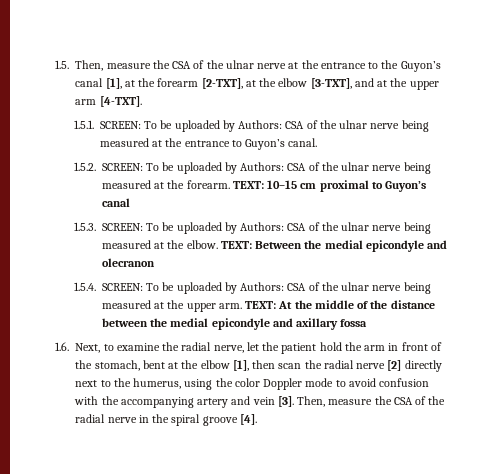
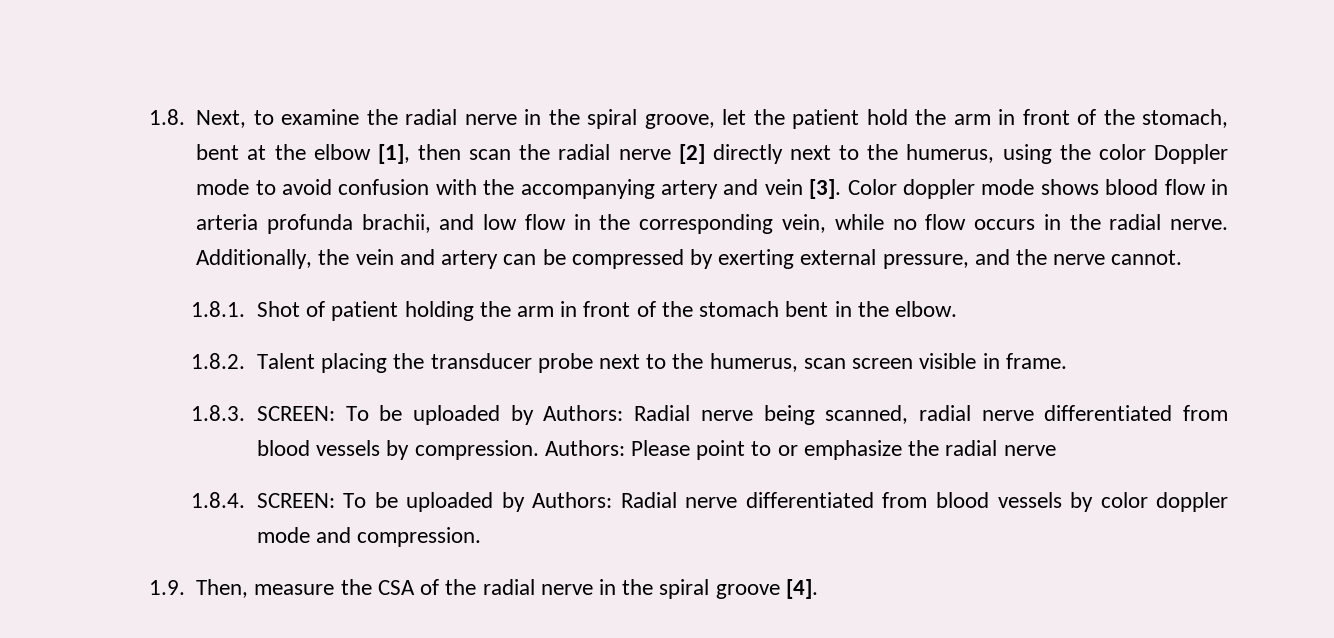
- 1.5. Then, measure the CSA of the ulnar nerve at the entrance to the Guyon’s canal [1], at the forearm [2-TXT], at the elbow [3-TXT], and at the upper arm [4-TXT].
- 1.5.1. SCREEN: To be uploaded by Authors: CSA of the ulnar nerve being measured at the entrance to Guyon’s canal.
- 1.5.2. SCREEN: To be uploaded by Authors: CSA of the ulnar nerve being measured at the forearm. TEXT: 10–15 cm proximal to Guyon’s canal
- 1.5.3. SCREEN: To be uploaded by Authors: CSA of the ulnar nerve being measured at the elbow. TEXT: Between the medial epicondyle and olecranon
- 1.5.4. SCREEN: To be uploaded by Authors: CSA of the ulnar nerve being measured at the upper arm. TEXT: At the middle of the distance between the medial epicondyle and axillary fossa
- 1.6. Next, to examine the radial nerve, let the patient hold the arm in front of the stomach, bent at the elbow [1], then scan the radial nerve [2] directly next to the humerus, using the color Doppler mode to avoid confusion with the accompanying artery and vein [3].
+ 1.8. Next, to examine the radial nerve in the spiral groove, let the patient hold the arm in front of the stomach, bent at the elbow [1], then scan the radial nerve [2] directly next to the humerus, using the color Doppler mode to avoid confusion with the accompanying artery and vein [3].
- Then, measure the CSA of the radial nerve in the spiral groove [4].
+ Color doppler mode shows blood flow in arteria profunda brachii, and low flow in the corresponding vein, while no flow occurs in the radial nerve. Additionally, the vein and artery can be compressed by exerting external pressure, and the nerve cannot.
+ 1.8.1. Shot of patient holding the arm in front of the stomach bent in the elbow.
+ 1.8.2. Talent placing the transducer probe next to the humerus, scan screen visible in frame.
+ 1.8.3. SCREEN: To be uploaded by Authors: Radial nerve being scanned, radial nerve differentiated from blood vessels by compression. Authors: Please point to or emphasize the radial nerve
+ 1.8.4. SCREEN: To be uploaded by Authors: Radial nerve differentiated from blood vessels by color doppler mode and compression.
+ 1.9. Then, measure the CSA of the radial nerve in the spiral groove [4].

